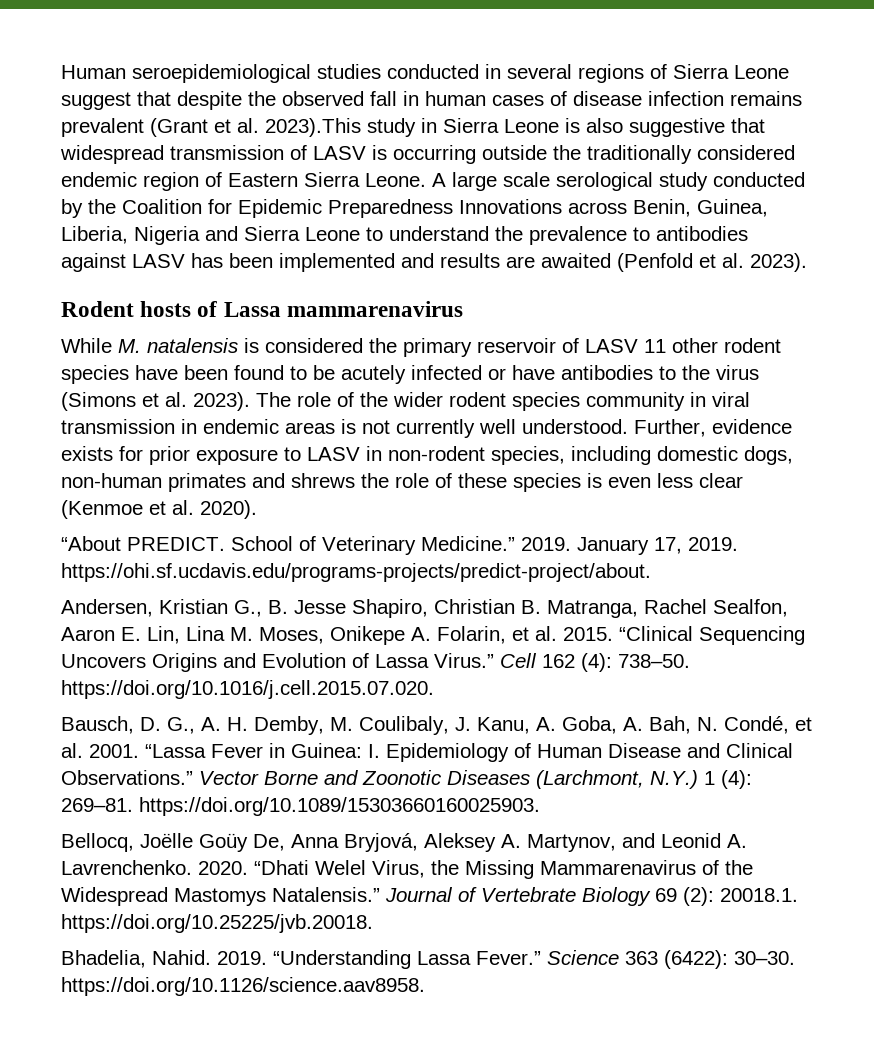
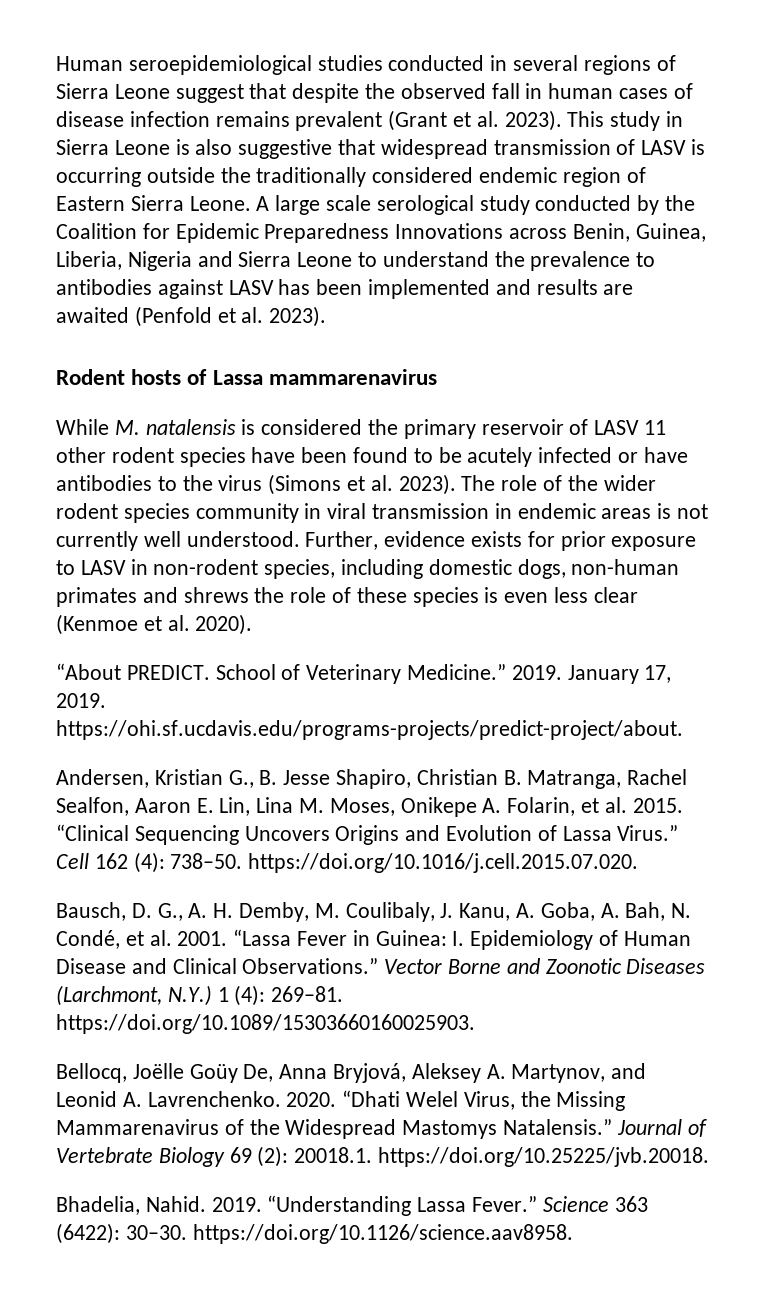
- Human seroepidemiological studies conducted in several regions of Sierra Leone suggest that despite the observed fall in human cases of disease infection remains prevalent (Grant et al. 2023).This study in Sierra Leone is also suggestive that widespread transmission of LASV is occurring outside the traditionally considered endemic region of Eastern Sierra Leone.
+ Human seroepidemiological studies conducted in several regions of Sierra Leone suggest that despite the observed fall in human cases of disease infection remains prevalent (Grant et al. 2023). This study in Sierra Leone is also suggestive that widespread transmission of LASV is occurring outside the traditionally considered endemic region of Eastern Sierra Leone.

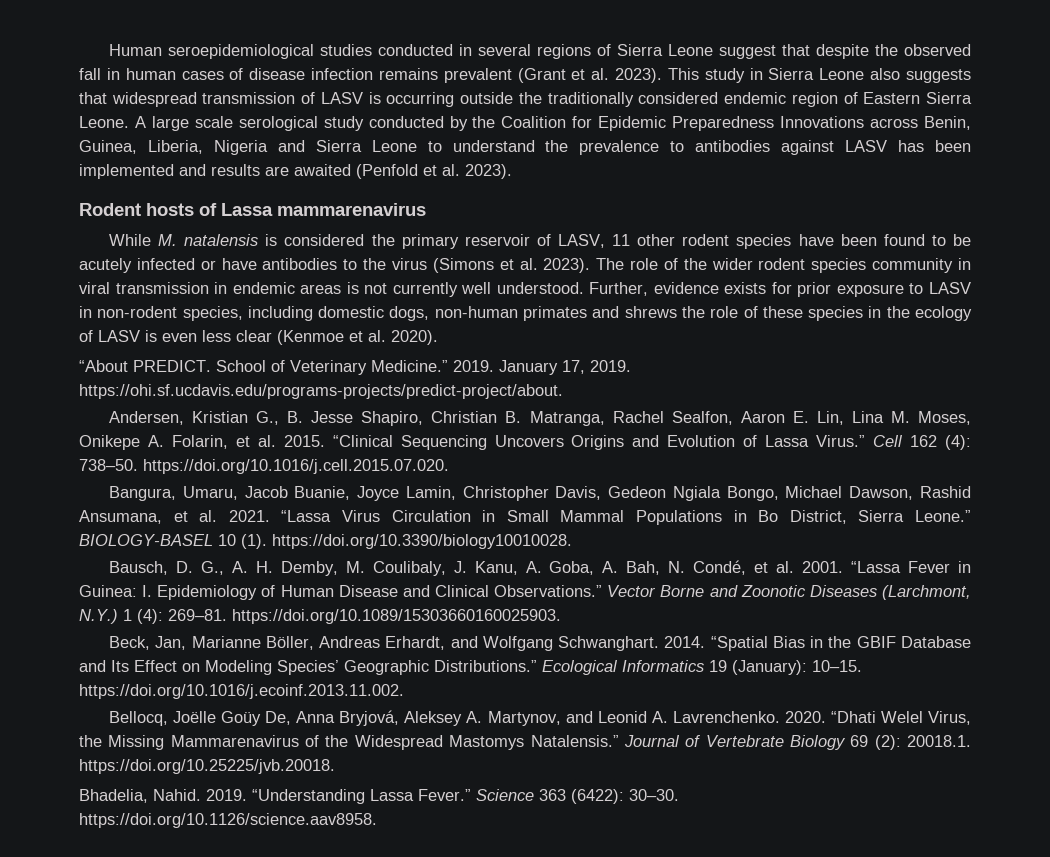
- This study in Sierra Leone is also suggestive that widespread transmission of LASV is occurring outside the traditionally considered endemic region of Eastern Sierra Leone.
+ This study in Sierra Leone also suggests that widespread transmission of LASV is occurring outside the traditionally considered endemic region of Eastern Sierra Leone.
- While M. natalensis is considered the primary reservoir of LASV 11 other rodent species have been found to be acutely infected or have antibodies to the virus (Simons et al. 2023).
+ While M. natalensis is considered the primary reservoir of LASV, 11 other rodent species have been found to be acutely infected or have antibodies to the virus (Simons et al. 2023).
- Further, evidence exists for prior exposure to LASV in non-rodent species, including domestic dogs, non-human primates and shrews the role of these species is even less clear (Kenmoe et al. 2020).
+ Further, evidence exists for prior exposure to LASV in non-rodent species, including domestic dogs, non-human primates and shrews the role of these species in the ecology of LASV is even less clear (Kenmoe et al. 2020).
+ Bangura, Umaru, Jacob Buanie, Joyce Lamin, Christopher Davis, Gedeon Ngiala Bongo, Michael Dawson, Rashid Ansumana, et al. 2021. “Lassa Virus Circulation in Small Mammal Populations in Bo District, Sierra Leone.” BIOLOGY-BASEL 10 (1). https://doi.org/10.3390/biology10010028.
+ Beck, Jan, Marianne Böller, Andreas Erhardt, and Wolfgang Schwanghart. 2014. “Spatial Bias in the GBIF Database and Its Effect on Modeling Species’ Geographic Distributions.” Ecological Informatics 19 (January): 10–15. https://doi.org/10.1016/j.ecoinf.2013.11.002.

